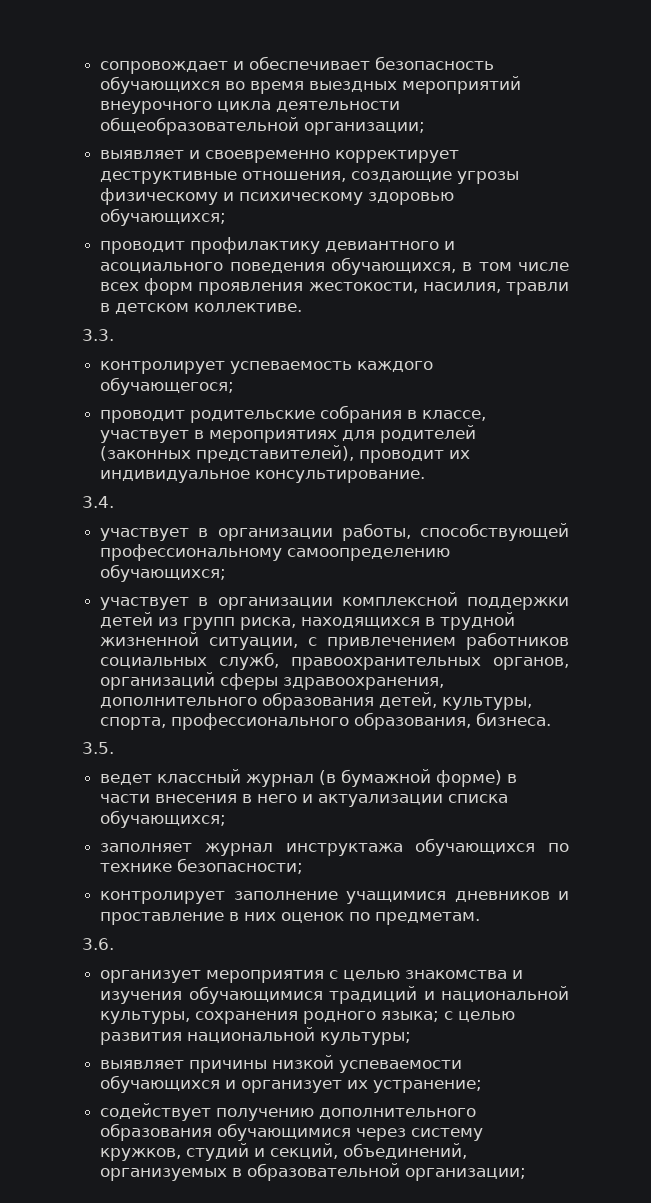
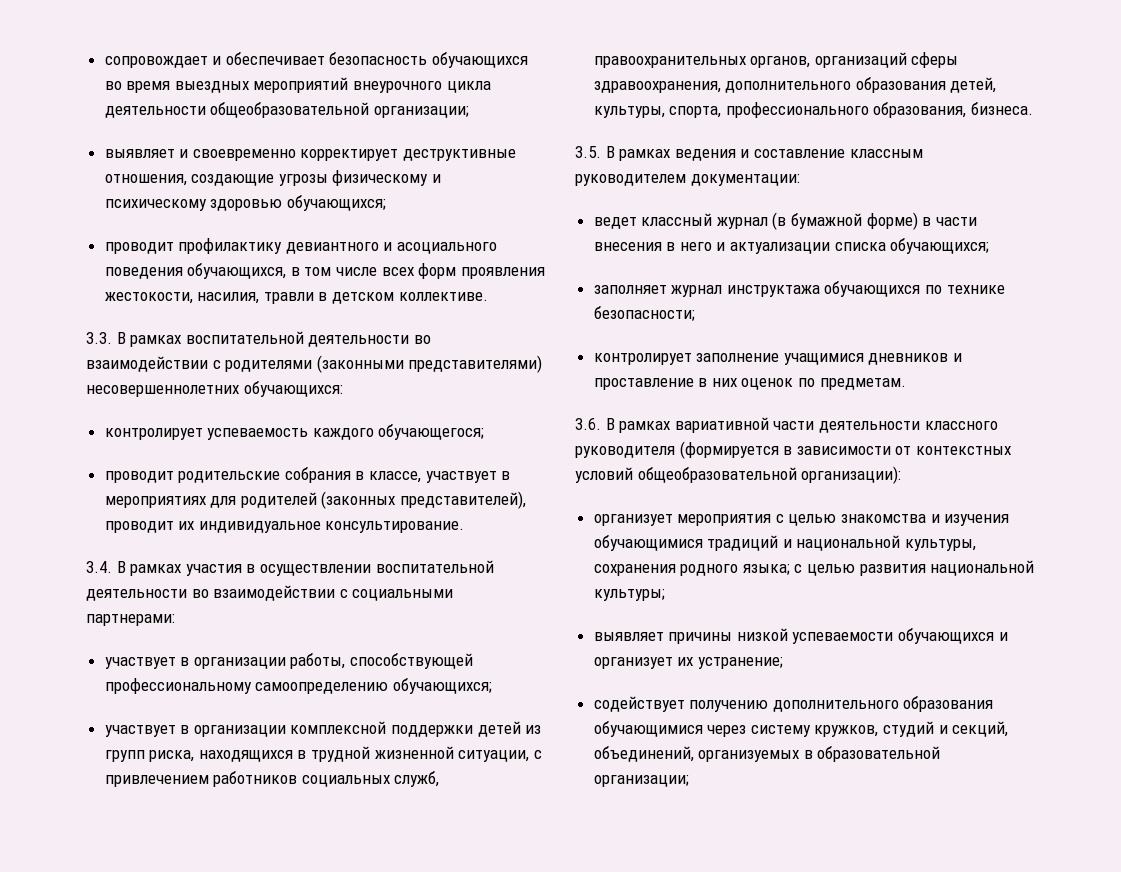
- 3.3.
+ 3.3. В рамках воспитательной деятельности во взаимодействии с родителями (законными представителями) несовершеннолетних обучающихся:
- 3.4.
+ 3.4. В рамках участия в осуществлении воспитательной деятельности во взаимодействии с социальными партнерами:
- 3.5.
+ 3.5. В рамках ведения и составление классным руководителем документации:
- 3.6.
+ 3.6. В рамках вариативной части деятельности классного руководителя (формируется в зависимости от контекстных условий общеобразовательной организации):

